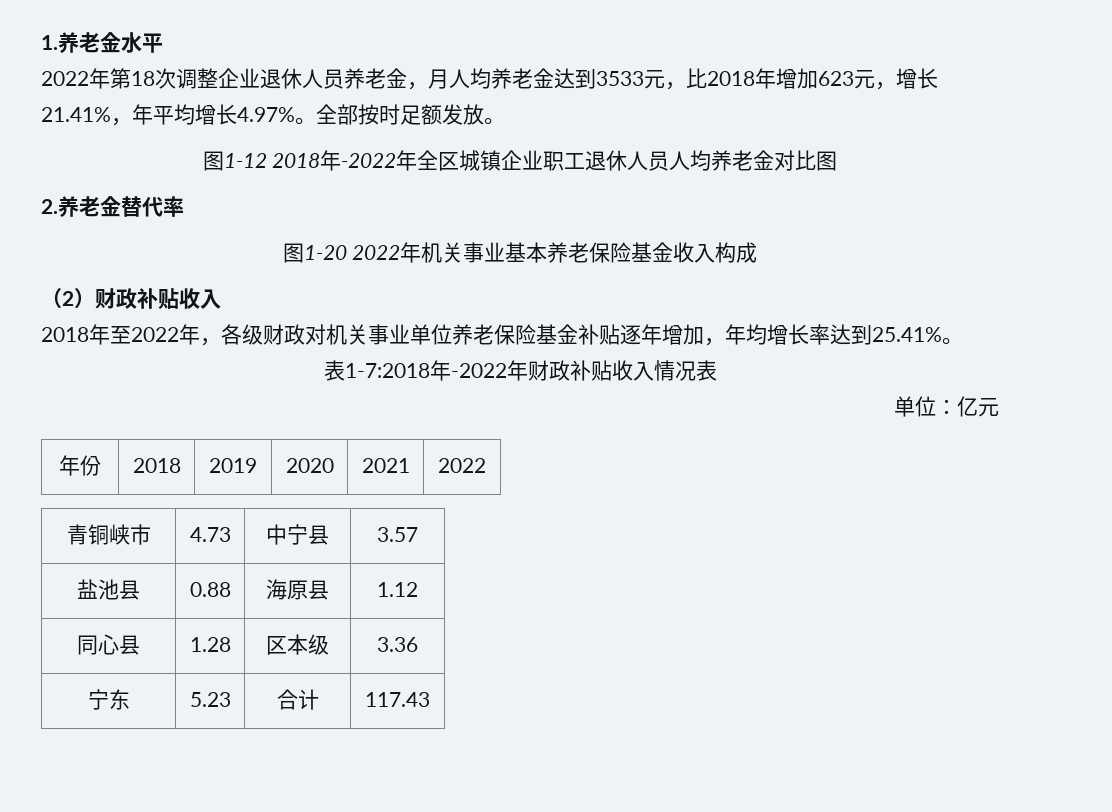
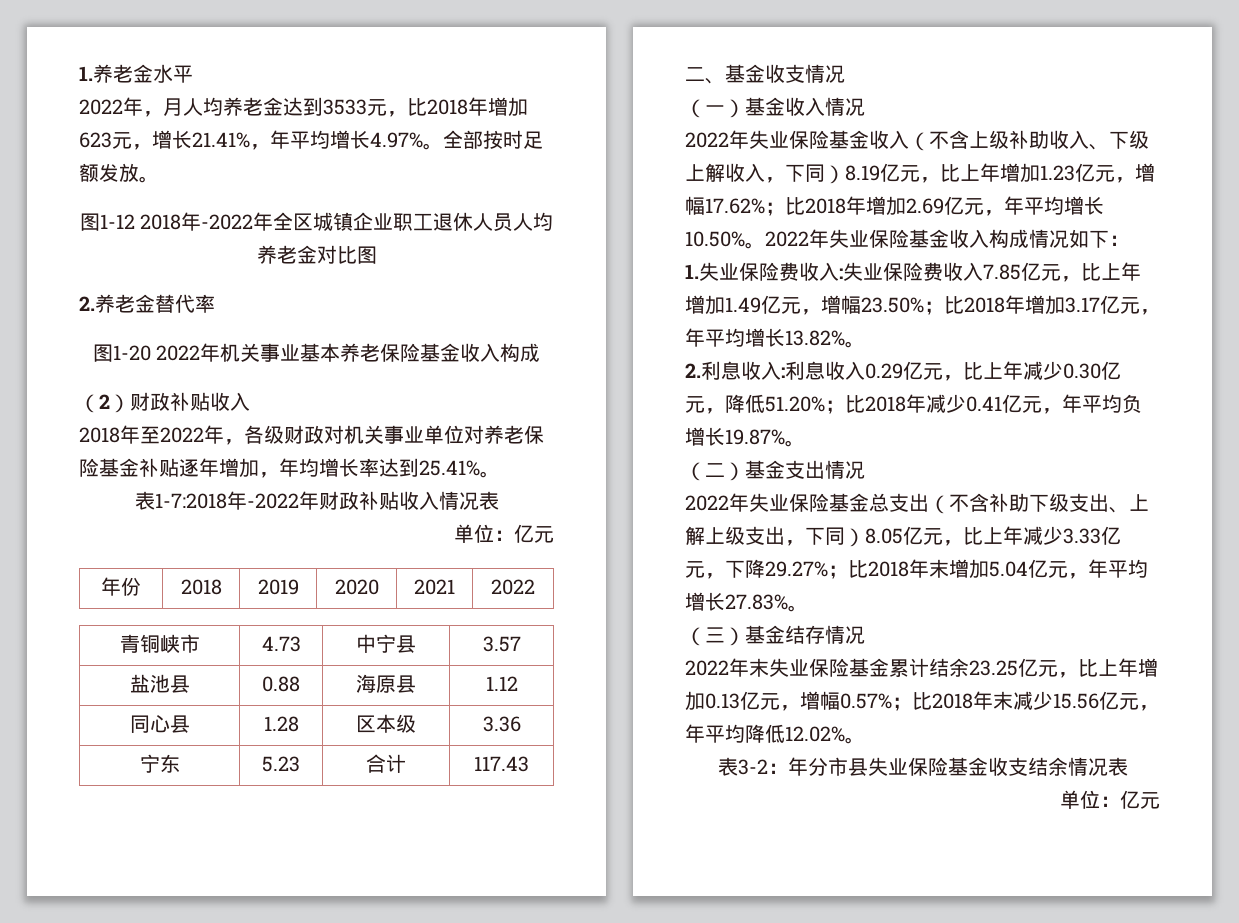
- 2022年第18次调整企业退休人员养老金，月人均养老金达到3533元，比2018年增加623元，增长21.41%，年平均增长4.97%。
+ 2022年，月人均养老金达到3533元，比2018年增加623元，增长21.41%，年平均增长4.97%。
- 2018年至2022年，各级财政对机关事业单位养老保险基金补贴逐年增加，年均增长率达到25.41%。
+ 2018年至2022年，各级财政对机关事业单位对养老保险基金补贴逐年增加，年均增长率达到25.41%。
+ 二、基金收支情况
+ （一）基金收入情况
+ 2022年失业保险基金收入（不含上级补助收入、下级上解收入，下同）8.19亿元，比上年增加1.23亿元，增幅17.62%；比2018年增加2.69亿元，年平均增长10.50%。2022年失业保险基金收入构成情况如下：
+ 1.失业保险费收入:失业保险费收入7.85亿元，比上年增加1.49亿元，增幅23.50%；比2018年增加3.17亿元，年平均增长13.82%。
+ 2.利息收入:利息收入0.29亿元，比上年减少0.30亿元，降低51.20%；比2018年减少0.41亿元，年平均负增长19.87%。
+ （二）基金支出情况
+ 2022年失业保险基金总支出（不含补助下级支出、上解上级支出，下同）8.05亿元，比上年减少3.33亿元，下降29.27%；比2018年末增加5.04亿元，年平均增长27.83%。
+ （三）基金结存情况
+ 2022年末失业保险基金累计结余23.25亿元，比上年增加0.13亿元，增幅0.57%；比2018年末减少15.56亿元，年平均降低12.02%。
+ 表3-2：年分市县失业保险基金收支结余情况表
+ 单位：亿元

